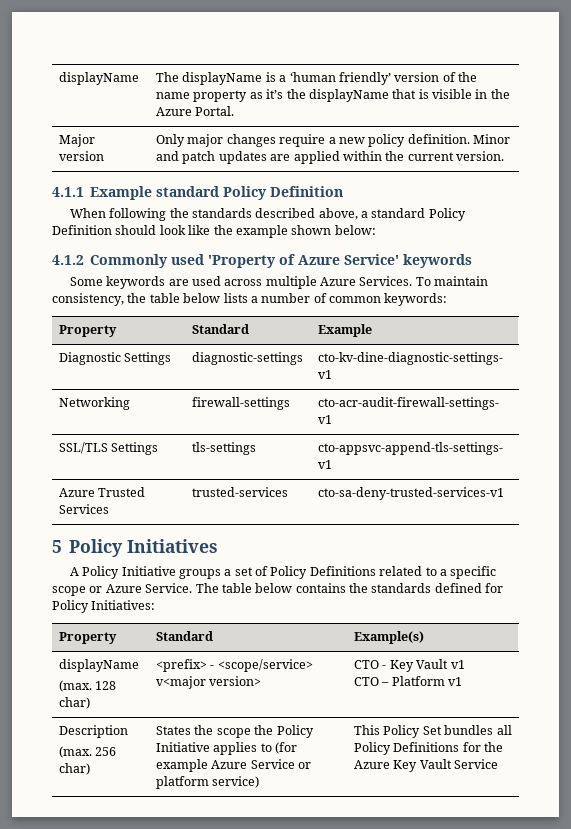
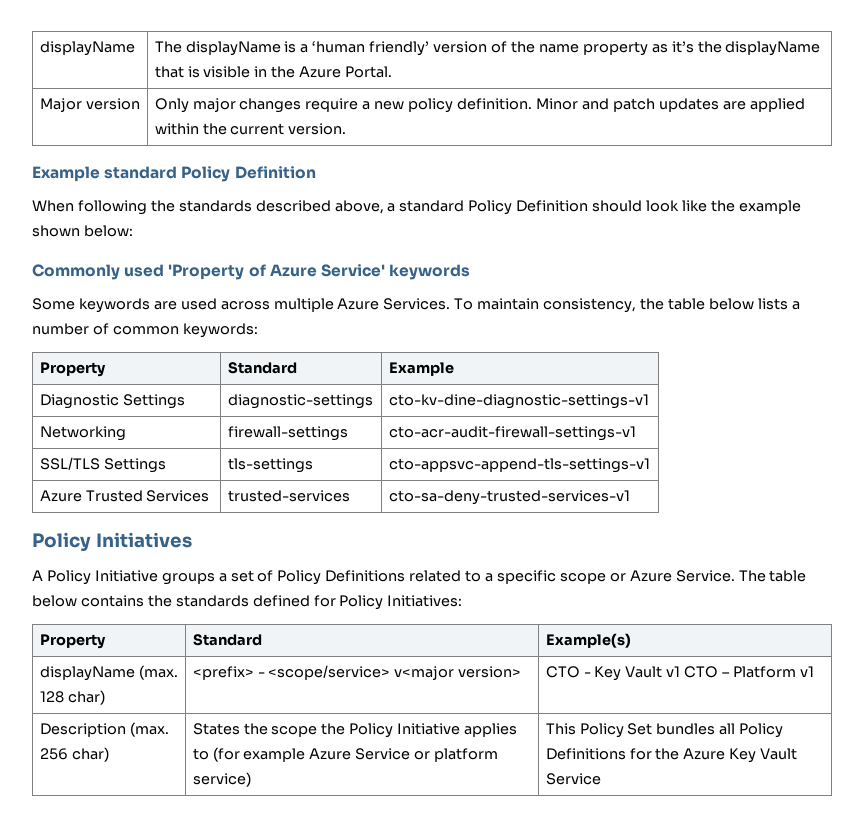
- 4.1.1 Example standard Policy Definition
+ Example standard Policy Definition
- 4.1.2 Commonly used 'Property of Azure Service' keywords
+ Commonly used 'Property of Azure Service' keywords
- 5 Policy Initiatives
+ Policy Initiatives
  Property | Standard | Example(s)
- displayName
- (max. 128 char) | <prefix> - <scope/service> v<major version> | CTO - Key Vault v1
- CTO – Platform v1
+ displayName (max. 128 char) | <prefix> - <scope/service> v<major version> | CTO - Key Vault v1 CTO – Platform v1
- Description
- (max. 256 char) | States the scope the Policy Initiative applies to (for example Azure Service or platform service) | This Policy Set bundles all Policy Definitions for the Azure Key Vault Service
+ Description (max. 256 char) | States the scope the Policy Initiative applies to (for example Azure Service or platform service) | This Policy Set bundles all Policy Definitions for the Azure Key Vault Service

